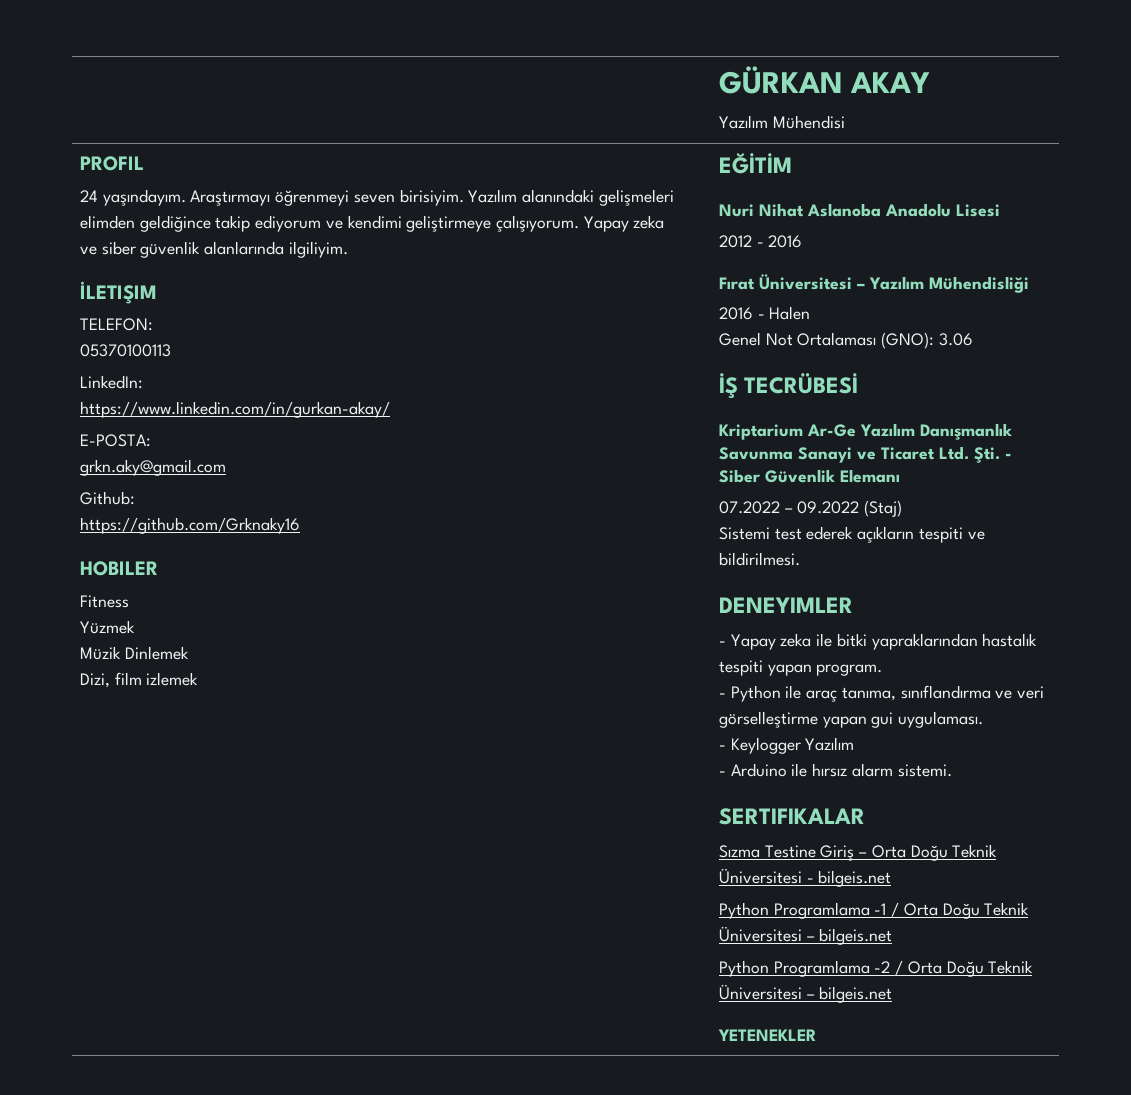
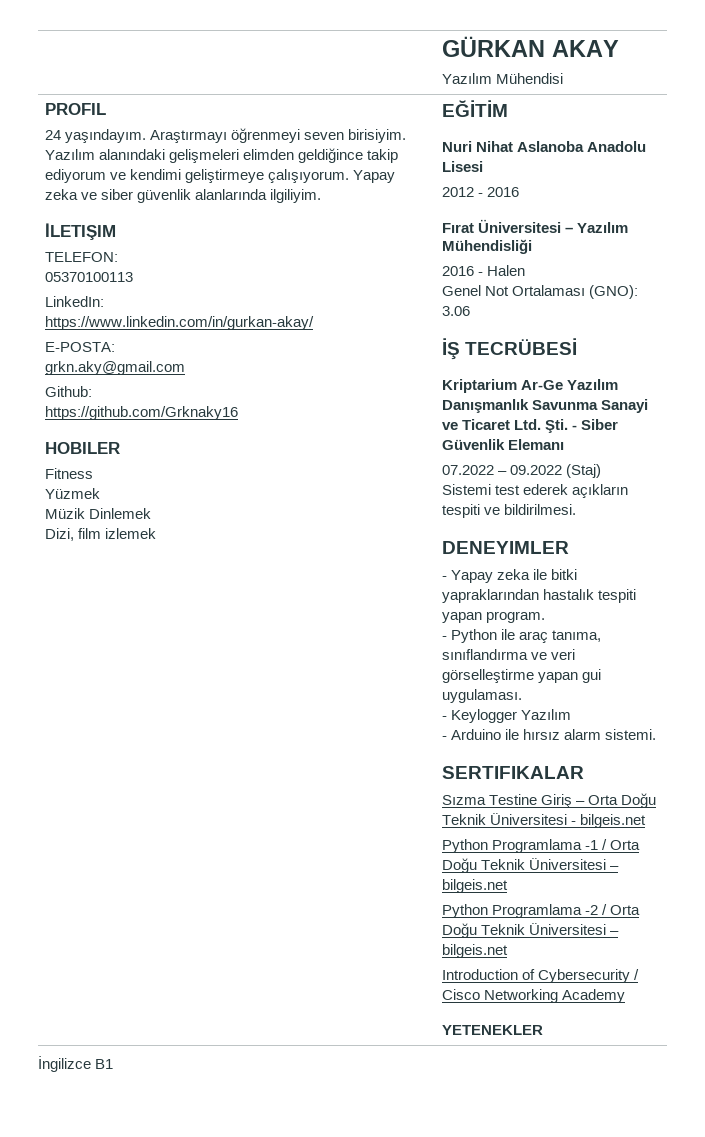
+ Introduction of Cybersecurity / Cisco Networking Academy
+ İngilizce B1

